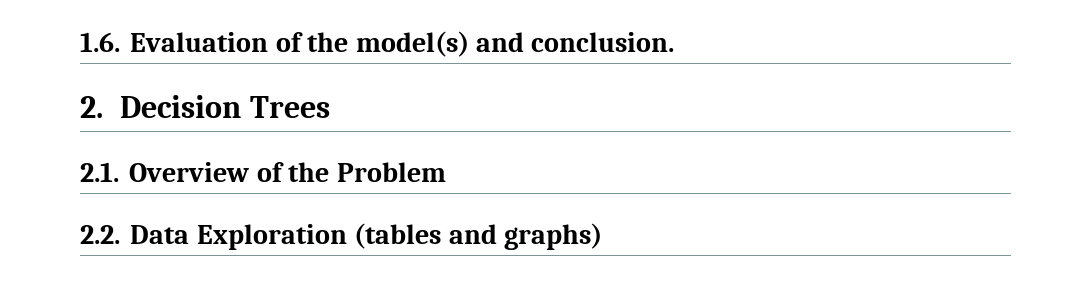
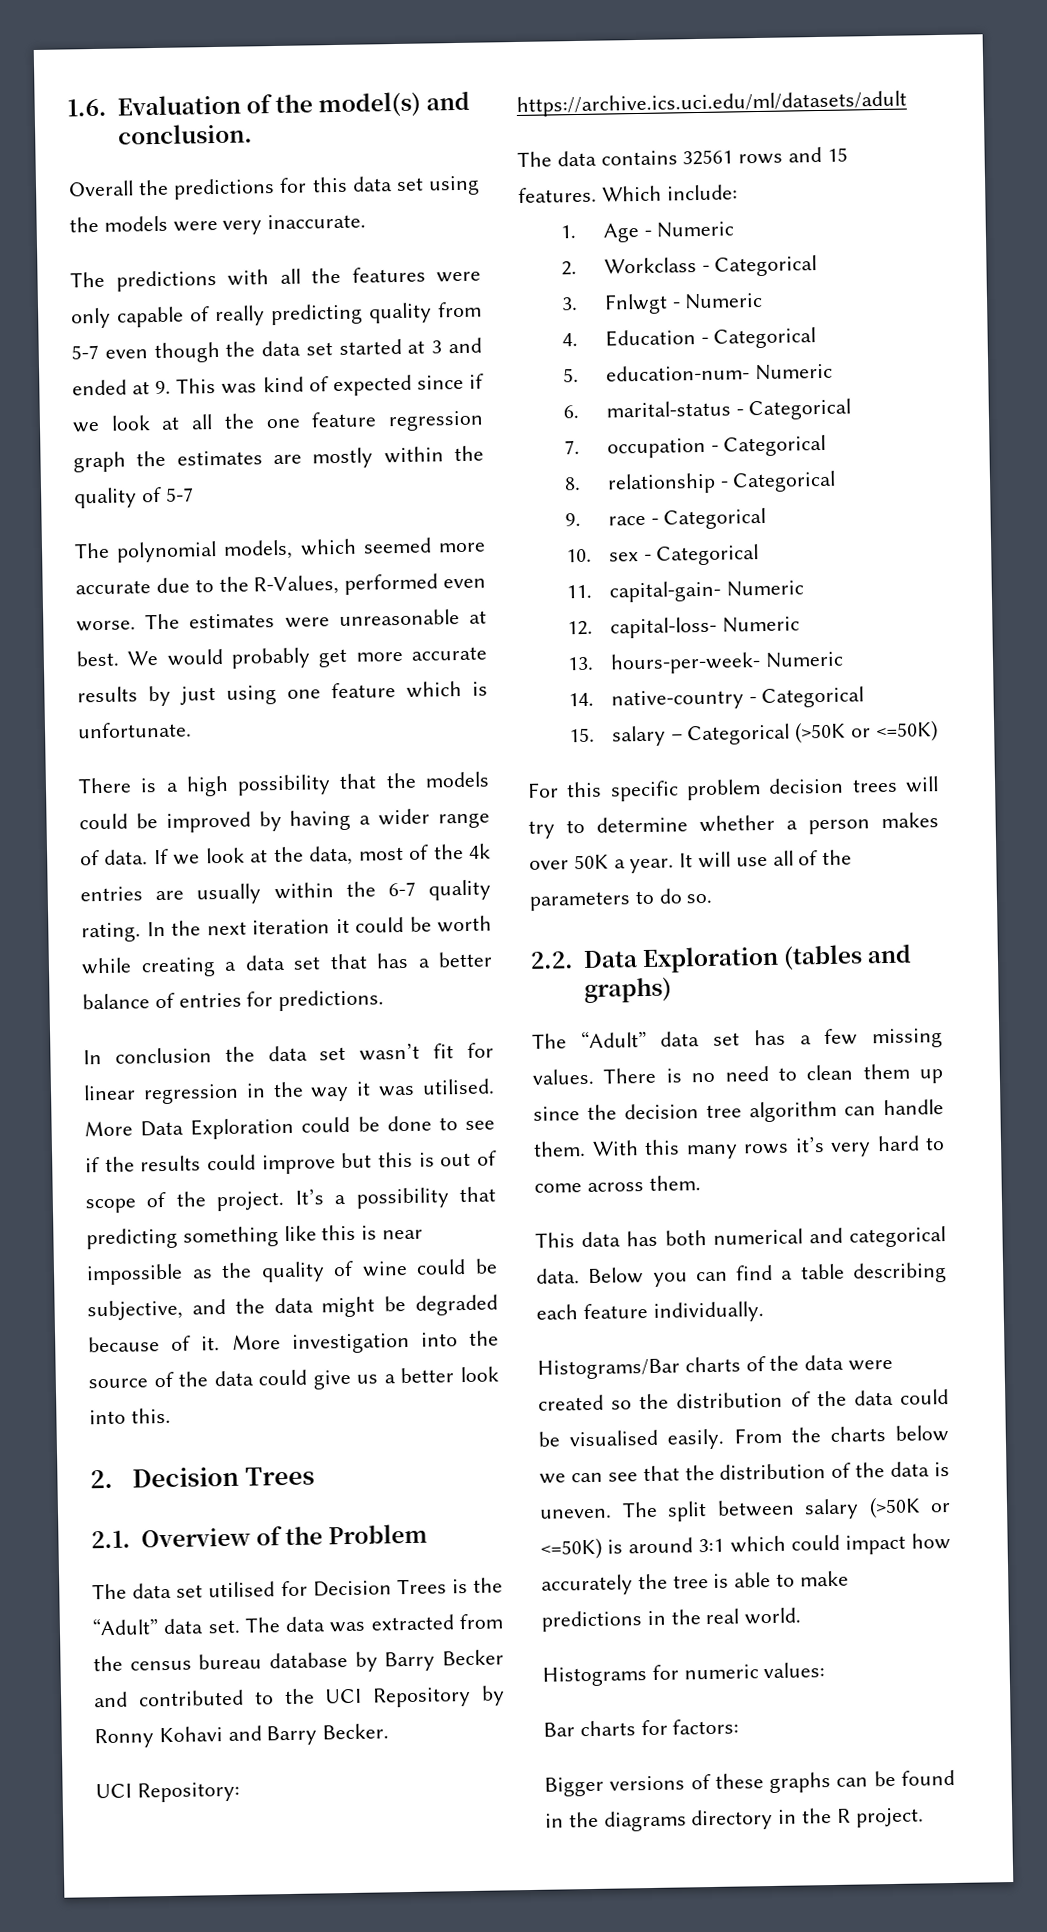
+ Overall the predictions for this data set using the models were very inaccurate.
+ The predictions with all the features were only capable of really predicting quality from 5-7 even though the data set started at 3 and ended at 9. This was kind of expected since if we look at all the one feature regression graph the estimates are mostly within the quality of 5-7
+ The polynomial models, which seemed more accurate due to the R-Values, performed even worse. The estimates were unreasonable at best. We would probably get more accurate results by just using one feature which is unfortunate.
+ There is a high possibility that the models could be improved by having a wider range of data. If we look at the data, most of the 4k entries are usually within the 6-7 quality rating. In the next iteration it could be worth while creating a data set that has a better balance of entries for predictions.
+ In conclusion the data set wasn’t fit for linear regression in the way it was utilised. More Data Exploration could be done to see if the results could improve but this is out of scope of the project. It’s a possibility that predicting something like this is near impossible as the quality of wine could be subjective, and the data might be degraded because of it. More investigation into the source of the data could give us a better look into this.
+ The data set utilised for Decision Trees is the “Adult” data set. The data was extracted from the census bureau database by Barry Becker and contributed to the UCI Repository by Ronny Kohavi and Barry Becker.
+ UCI Repository: https://archive.ics.uci.edu/ml/datasets/adult
+ The data contains 32561 rows and 15 features. Which include:
+ 1. Age - Numeric
+ 2. Workclass - Categorical
+ 3. Fnlwgt - Numeric
+ 4. Education - Categorical
+ 5. education-num- Numeric
+ 6. marital-status - Categorical
+ 7. occupation - Categorical
+ 8. relationship - Categorical
+ 9. race - Categorical
+ 10. sex - Categorical
+ 11. capital-gain- Numeric
+ 12. capital-loss- Numeric
+ 13. hours-per-week- Numeric
+ 14. native-country - Categorical
+ 15. salary – Categorical (>50K or <=50K)
+ For this specific problem decision trees will try to determine whether a person makes over 50K a year. It will use all of the parameters to do so.
+ The “Adult” data set has a few missing values. There is no need to clean them up since the decision tree algorithm can handle them. With this many rows it’s very hard to come across them.
+ This data has both numerical and categorical data. Below you can find a table describing each feature individually.
+ Histograms/Bar charts of the data were created so the distribution of the data could be visualised easily. From the charts below we can see that the distribution of the data is uneven. The split between salary (>50K or <=50K) is around 3:1 which could impact how accurately the tree is able to make predictions in the real world.
+ Histograms for numeric values:
+ Bar charts for factors:
+ Bigger versions of these graphs can be found in the diagrams directory in the R project.

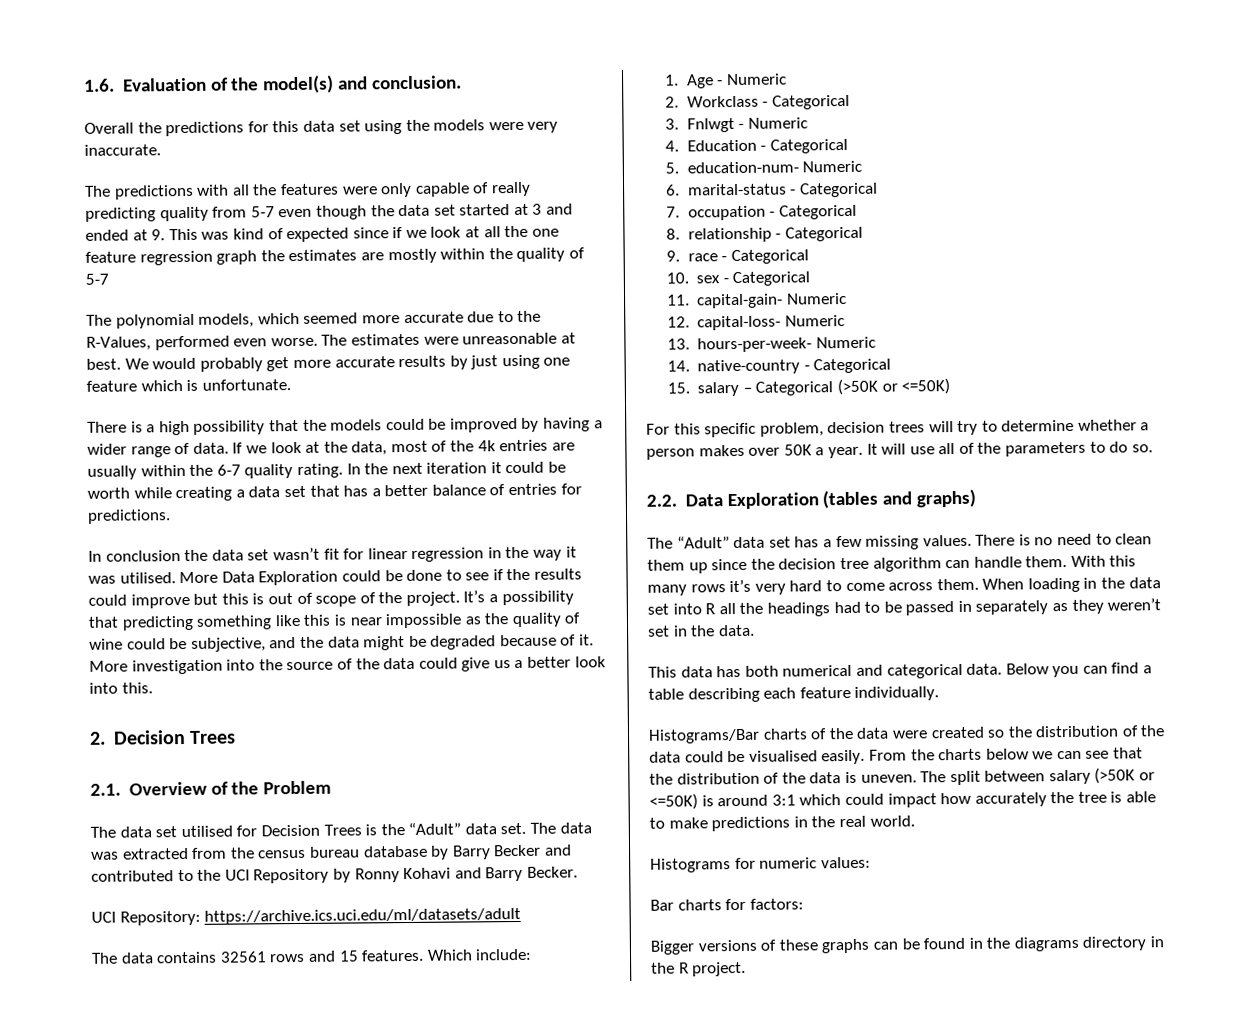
- For this specific problem decision trees will try to determine whether a person makes over 50K a year.
+ For this specific problem, decision trees will try to determine whether a person makes over 50K a year.
+ When loading in the data set into R all the headings had to be passed in separately as they weren’t set in the data.

